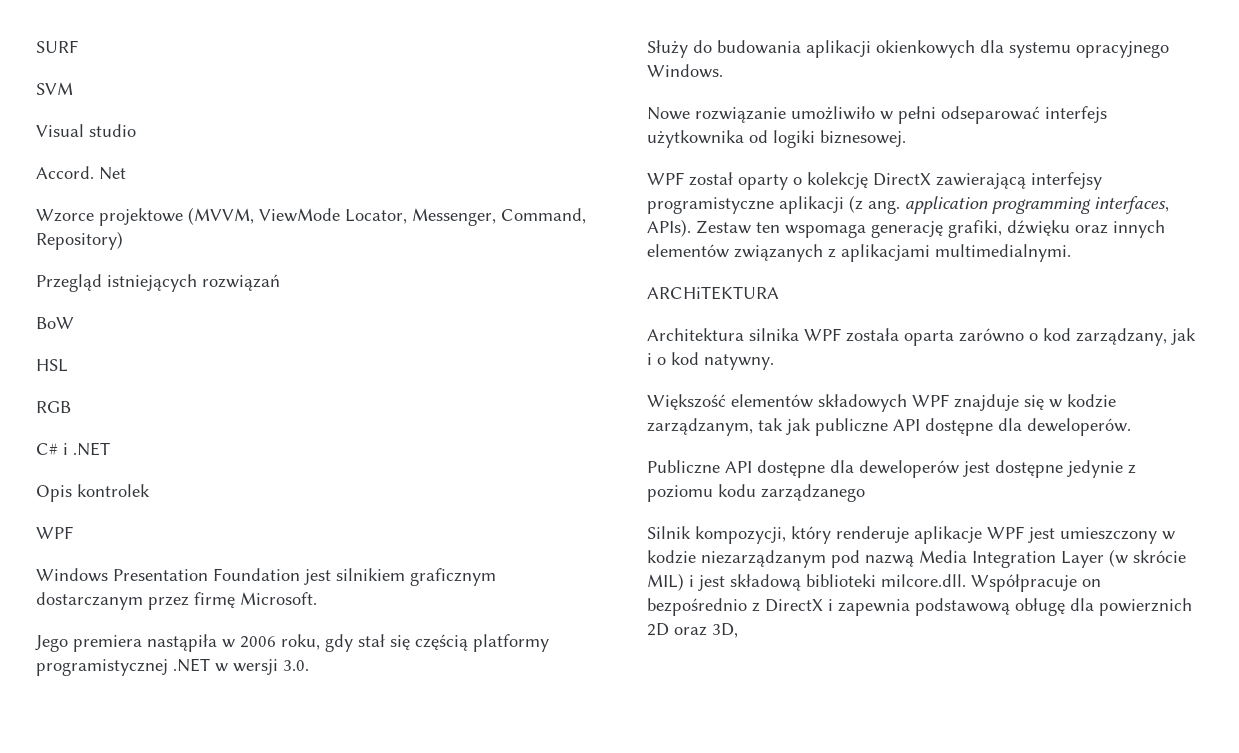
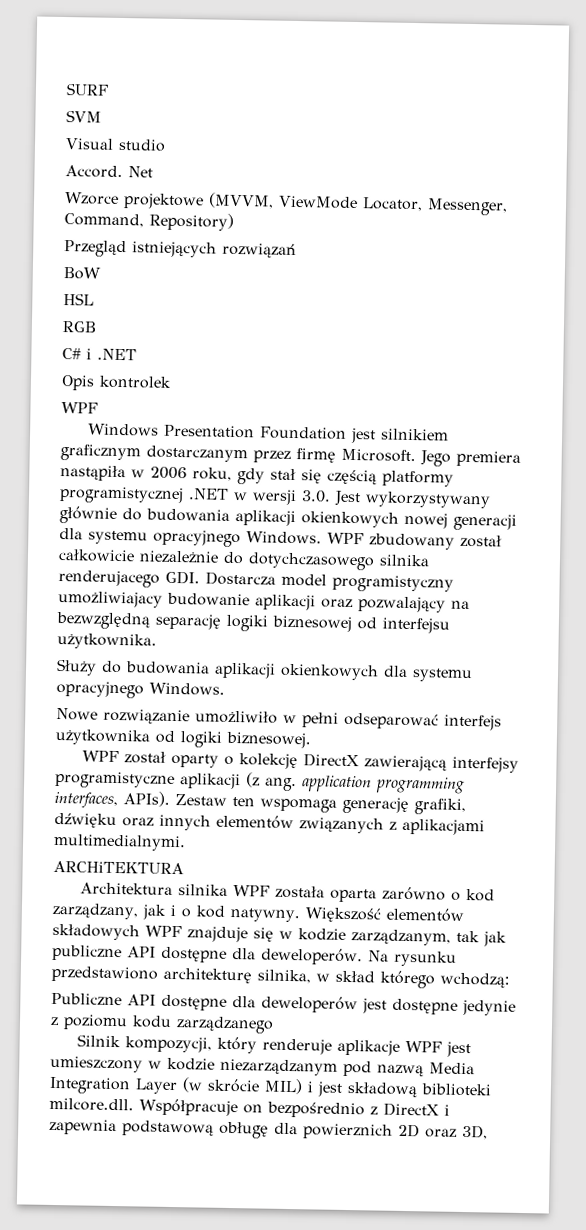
- Windows Presentation Foundation jest silnikiem graficznym dostarczanym przez firmę Microsoft.
- Jego premiera nastąpiła w 2006 roku, gdy stał się częścią platformy programistycznej .NET w wersji 3.0.
+ Windows Presentation Foundation jest silnikiem graficznym dostarczanym przez firmę Microsoft. Jego premiera nastąpiła w 2006 roku, gdy stał się częścią platformy programistycznej .NET w wersji 3.0. Jest wykorzystywany głównie do budowania aplikacji okienkowych nowej generacji dla systemu opracyjnego Windows. WPF zbudowany został całkowicie niezależnie do dotychczasowego silnika renderujacego GDI. Dostarcza model programistyczny umożliwiajacy budowanie aplikacji oraz pozwalający na bezwzględną separację logiki biznesowej od interfejsu użytkownika.
- Architektura silnika WPF została oparta zarówno o kod zarządzany, jak i o kod natywny.
- Większość elementów składowych WPF znajduje się w kodzie zarządzanym, tak jak publiczne API dostępne dla deweloperów.
+ Architektura silnika WPF została oparta zarówno o kod zarządzany, jak i o kod natywny. Większość elementów składowych WPF znajduje się w kodzie zarządzanym, tak jak publiczne API dostępne dla deweloperów. Na rysunku przedstawiono architekturę silnika, w skład którego wchodzą:

